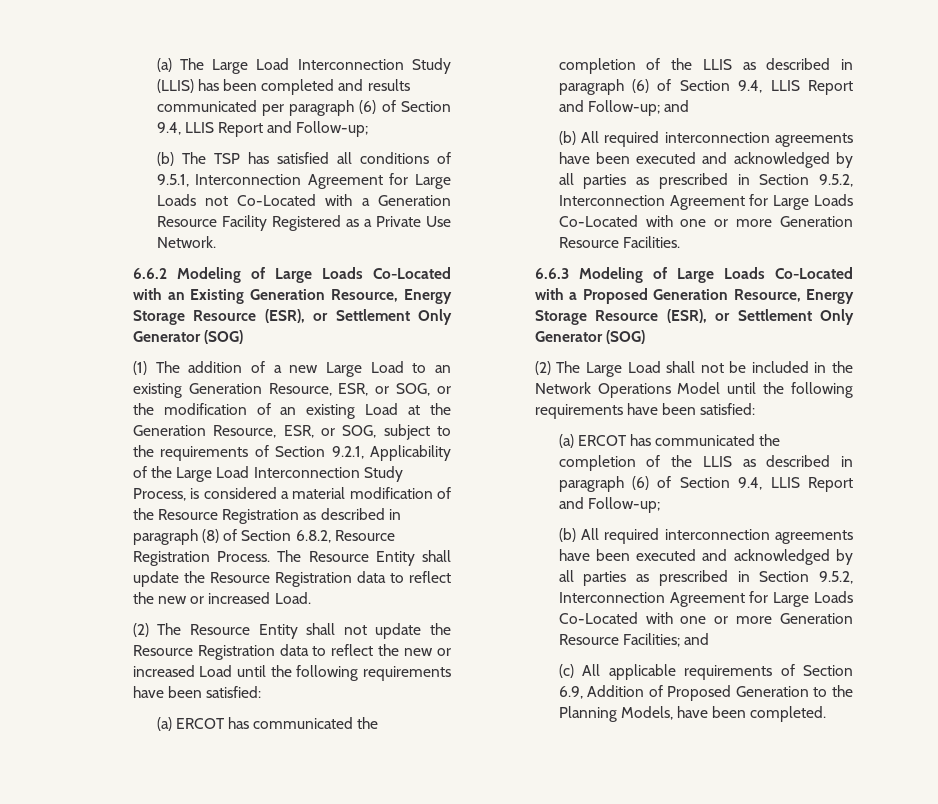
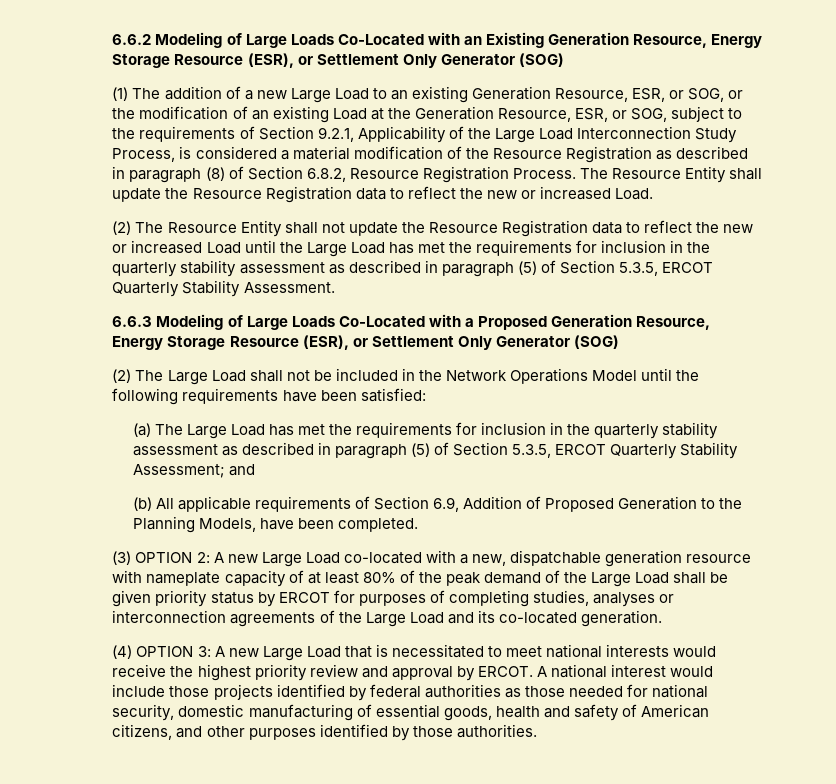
- (a) The Large Load Interconnection Study (LLIS) has been completed and results communicated per paragraph (6) of Section 9.4, LLIS Report and Follow-up;
- (b) The TSP has satisfied all conditions of 9.5.1, Interconnection Agreement for Large Loads not Co-Located with a Generation Resource Facility Registered as a Private Use Network.
- (2) The Resource Entity shall not update the Resource Registration data to reflect the new or increased Load until the following requirements have been satisfied:
- (a) ERCOT has communicated the completion of the LLIS as described in paragraph (6) of Section 9.4, LLIS Report and Follow-up; and
- (b) All required interconnection agreements have been executed and acknowledged by all parties as prescribed in Section 9.5.2, Interconnection Agreement for Large Loads Co-Located with one or more Generation Resource Facilities.
+ (2) The Resource Entity shall not update the Resource Registration data to reflect the new or increased Load until the Large Load has met the requirements for inclusion in the quarterly stability assessment as described in paragraph (5) of Section 5.3.5, ERCOT Quarterly Stability Assessment.
  (2) The Large Load shall not be included in the Network Operations Model until the following requirements have been satisfied:
- (a) ERCOT has communicated the completion of the LLIS as described in paragraph (6) of Section 9.4, LLIS Report and Follow-up;
- (b) All required interconnection agreements have been executed and acknowledged by all parties as prescribed in Section 9.5.2, Interconnection Agreement for Large Loads Co-Located with one or more Generation Resource Facilities; and
- (c) All applicable requirements of Section 6.9, Addition of Proposed Generation to the Planning Models, have been completed.
+ (a) The Large Load has met the requirements for inclusion in the quarterly stability assessment as described in paragraph (5) of Section 5.3.5, ERCOT Quarterly Stability Assessment; and
+ (b) All applicable requirements of Section 6.9, Addition of Proposed Generation to the Planning Models, have been completed.
+ (3) OPTION 2: A new Large Load co-located with a new, dispatchable generation resource with nameplate capacity of at least 80% of the peak demand of the Large Load shall be given priority status by ERCOT for purposes of completing studies, analyses or interconnection agreements of the Large Load and its co-located generation.
+ (4) OPTION 3: A new Large Load that is necessitated to meet national interests would receive the highest priority review and approval by ERCOT. A national interest would include those projects identified by federal authorities as those needed for national security, domestic manufacturing of essential goods, health and safety of American citizens, and other purposes identified by those authorities.

